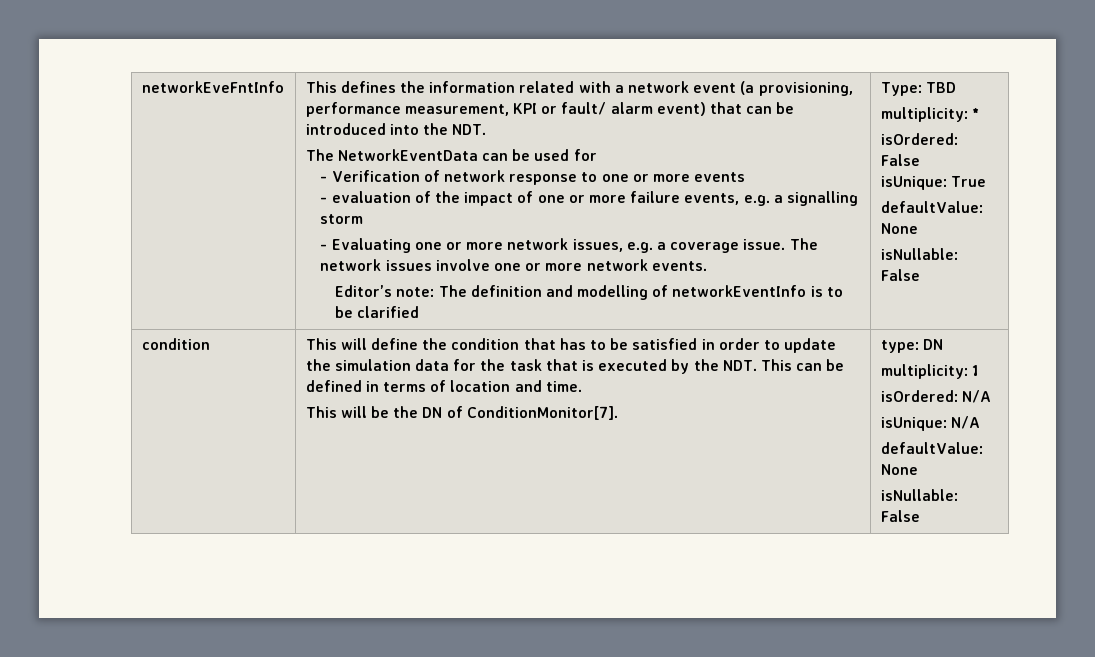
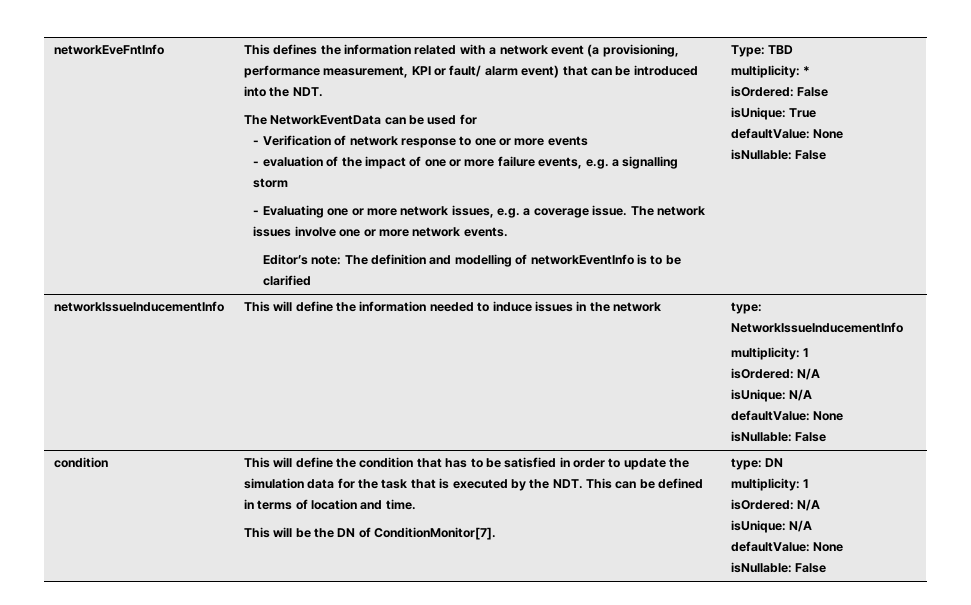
+ networkIssueInducementInfo | This will define the information needed to induce issues in the network | type: NetworkIssueInducementInfo
+ multiplicity: 1
+ isOrdered: N/A
+ isUnique: N/A
+ defaultValue: None
+ isNullable: False

